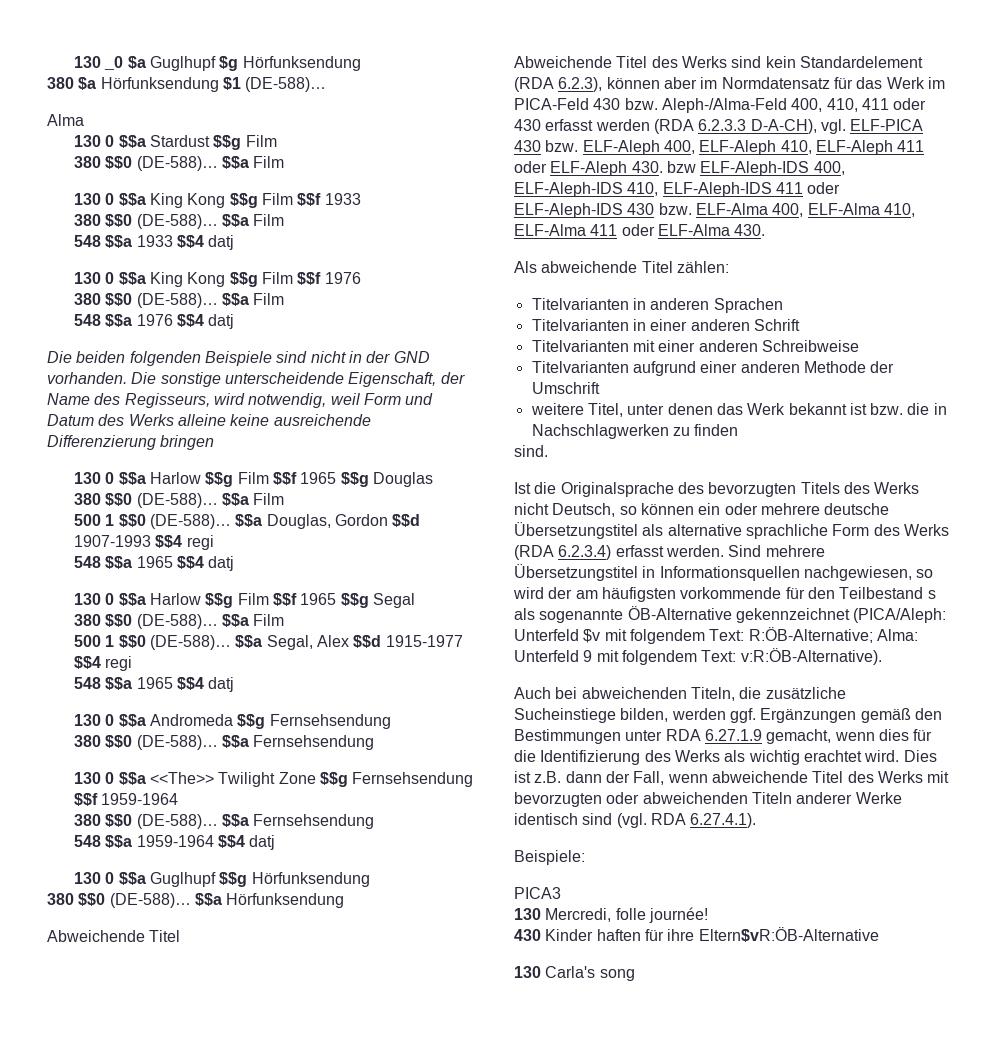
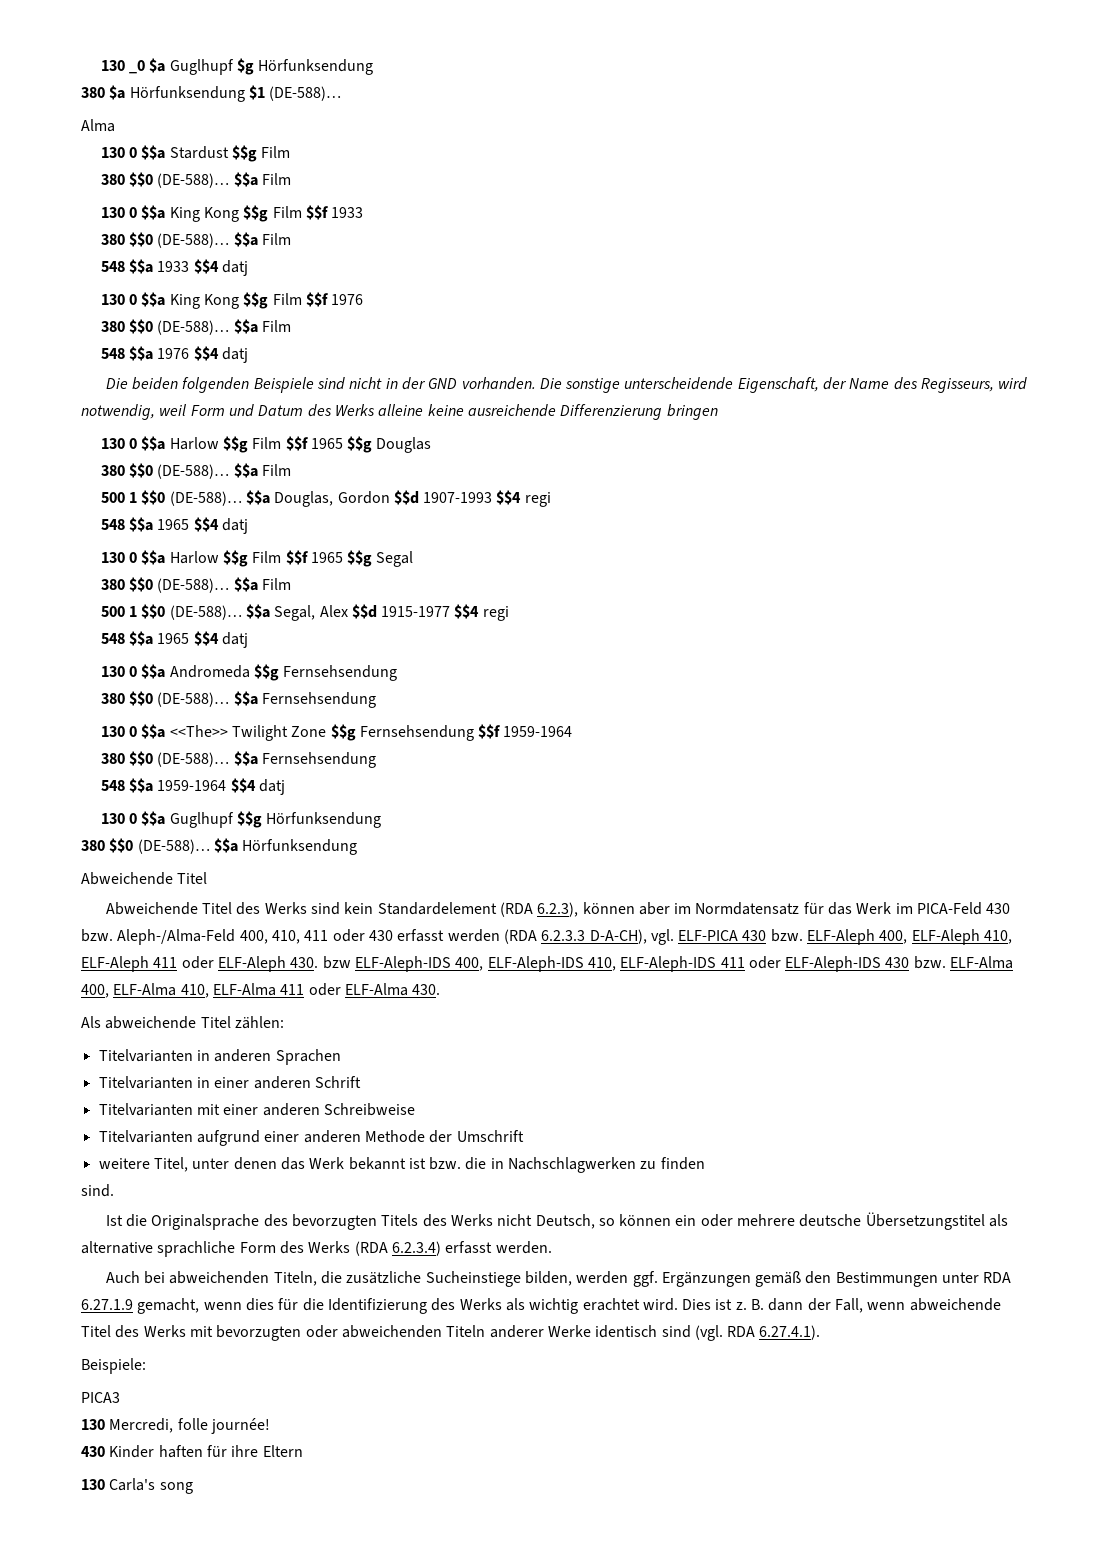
- Sind mehrere Übersetzungstitel in Informationsquellen nachgewiesen, so wird der am häufigsten vorkommende für den Teilbestand s als sogenannte ÖB-Alternative gekennzeichnet (PICA/Aleph: Unterfeld $v mit folgendem Text: R:ÖB-Alternative; Alma: Unterfeld 9 mit folgendem Text: v:R:ÖB-Alternative).
- Dies ist z.B. dann der Fall, wenn abweichende Titel des Werks mit bevorzugten oder abweichenden Titeln anderer Werke identisch sind (vgl. RDA 6.27.4.1).
+ Dies ist z. B. dann der Fall, wenn abweichende Titel des Werks mit bevorzugten oder abweichenden Titeln anderer Werke identisch sind (vgl. RDA 6.27.4.1).
- 430 Kinder haften für ihre Eltern$vR:ÖB-Alternative
+ 430 Kinder haften für ihre Eltern

